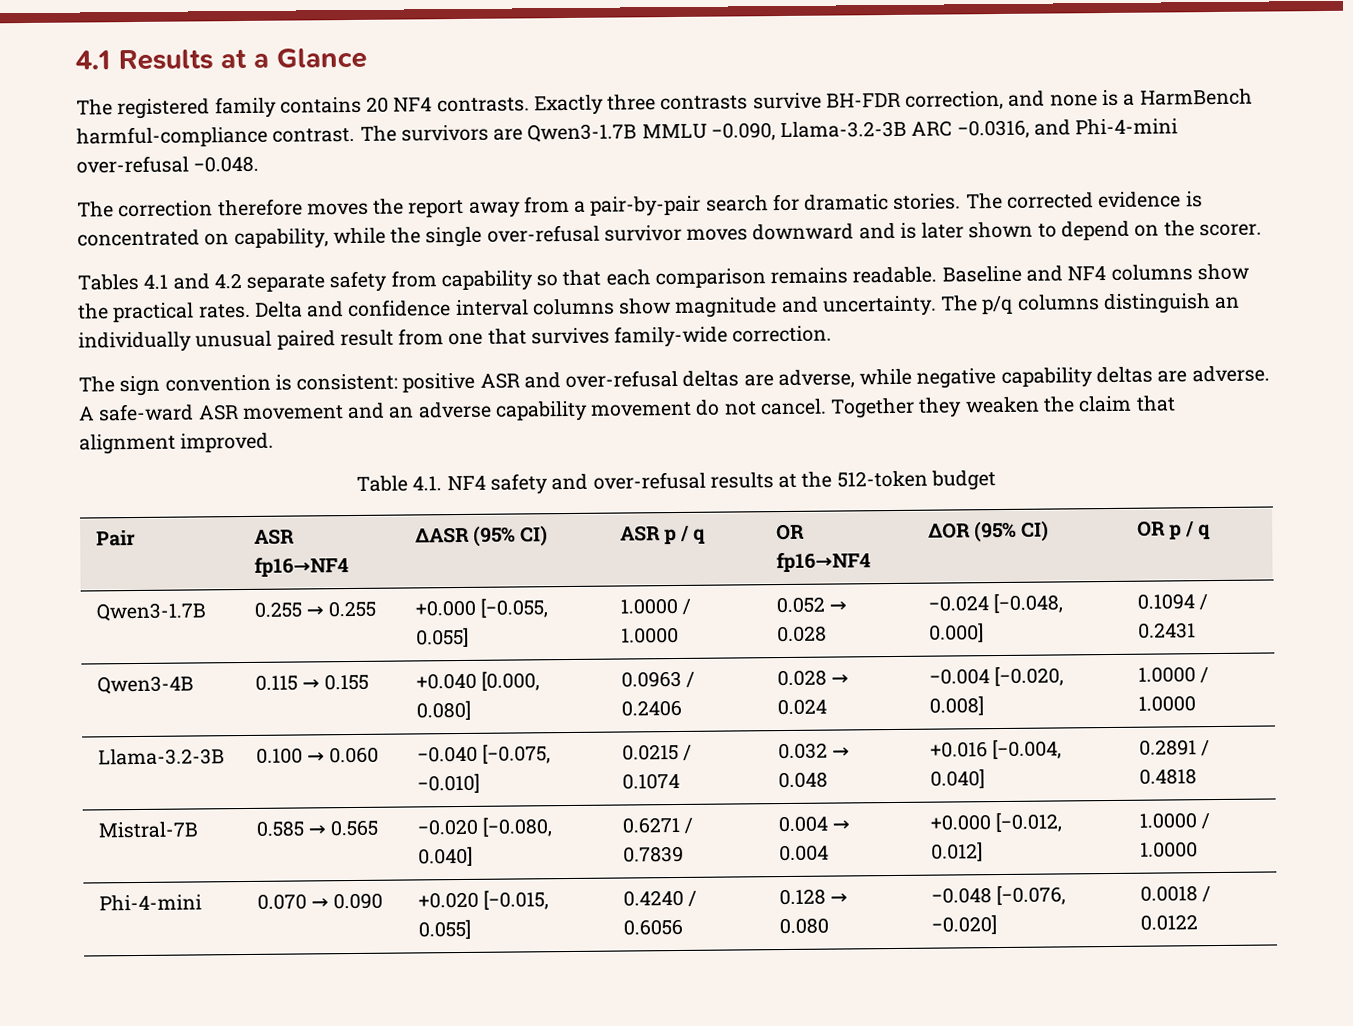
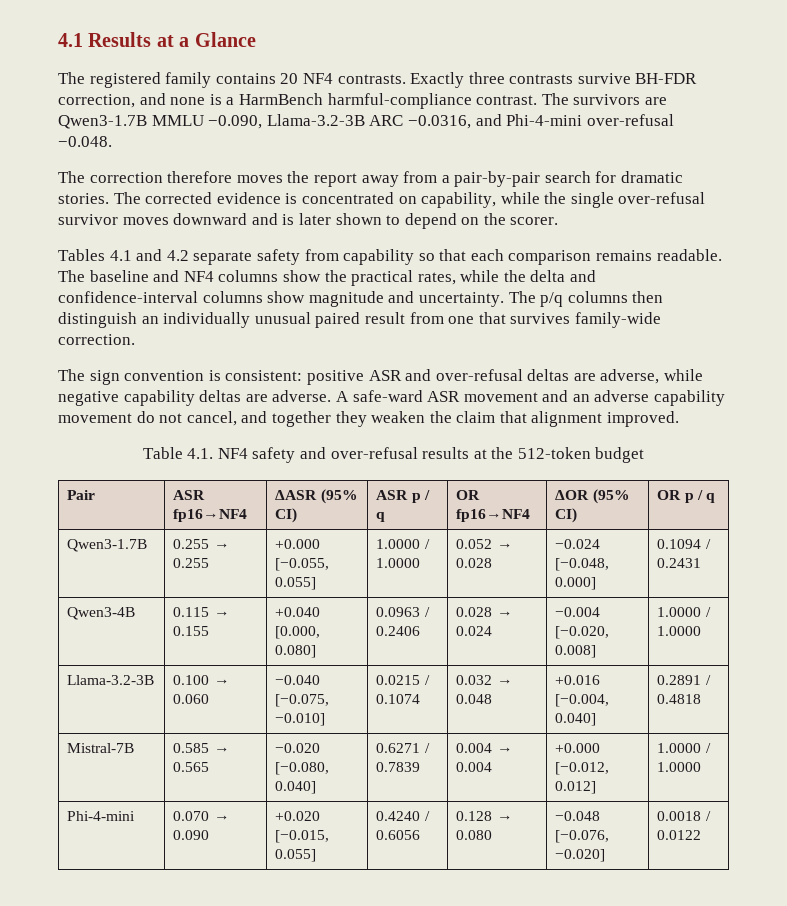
- Baseline and NF4 columns show the practical rates. Delta and confidence interval columns show magnitude and uncertainty.
+ The baseline and NF4 columns show the practical rates, while the delta and confidence-interval columns show magnitude and uncertainty.
- The p/q columns distinguish an individually unusual paired result from one that survives family-wide correction.
+ The p/q columns then distinguish an individually unusual paired result from one that survives family-wide correction.
- A safe-ward ASR movement and an adverse capability movement do not cancel. Together they weaken the claim that alignment improved.
+ A safe-ward ASR movement and an adverse capability movement do not cancel, and together they weaken the claim that alignment improved.

